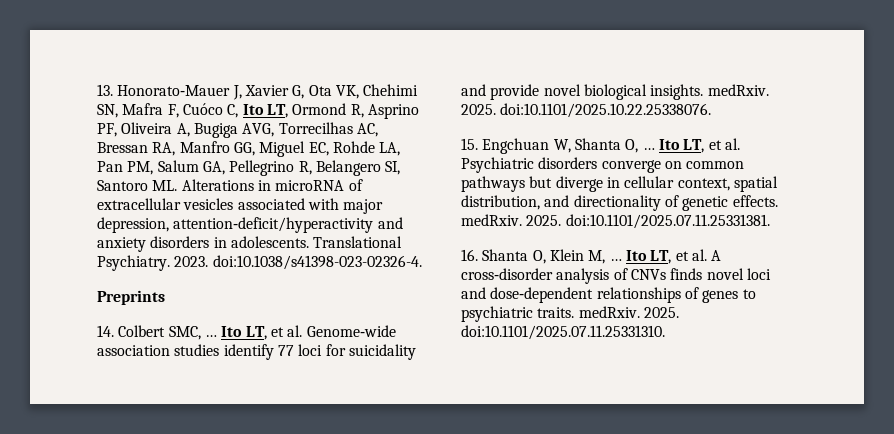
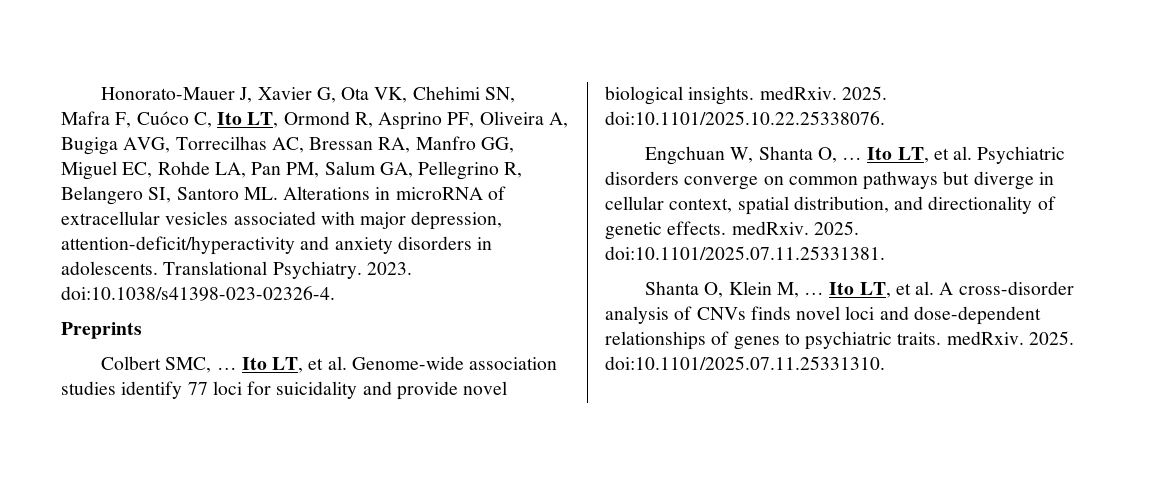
- 13. Honorato‑Mauer J, Xavier G, Ota VK, Chehimi SN, Mafra F, Cuóco C, Ito LT, Ormond R, Asprino PF, Oliveira A, Bugiga AVG, Torrecilhas AC, Bressan RA, Manfro GG, Miguel EC, Rohde LA, Pan PM, Salum GA, Pellegrino R, Belangero SI, Santoro ML. Alterations in microRNA of extracellular vesicles associated with major depression, attention‑deficit/hyperactivity and anxiety disorders in adolescents.
+ Honorato‑Mauer J, Xavier G, Ota VK, Chehimi SN, Mafra F, Cuóco C, Ito LT, Ormond R, Asprino PF, Oliveira A, Bugiga AVG, Torrecilhas AC, Bressan RA, Manfro GG, Miguel EC, Rohde LA, Pan PM, Salum GA, Pellegrino R, Belangero SI, Santoro ML. Alterations in microRNA of extracellular vesicles associated with major depression, attention‑deficit/hyperactivity and anxiety disorders in adolescents.
- 14. Colbert SMC, …
+ Colbert SMC, …
- 15. Engchuan W, Shanta O, …
+ Engchuan W, Shanta O, …
- 16. Shanta O, Klein M, …
+ Shanta O, Klein M, …

